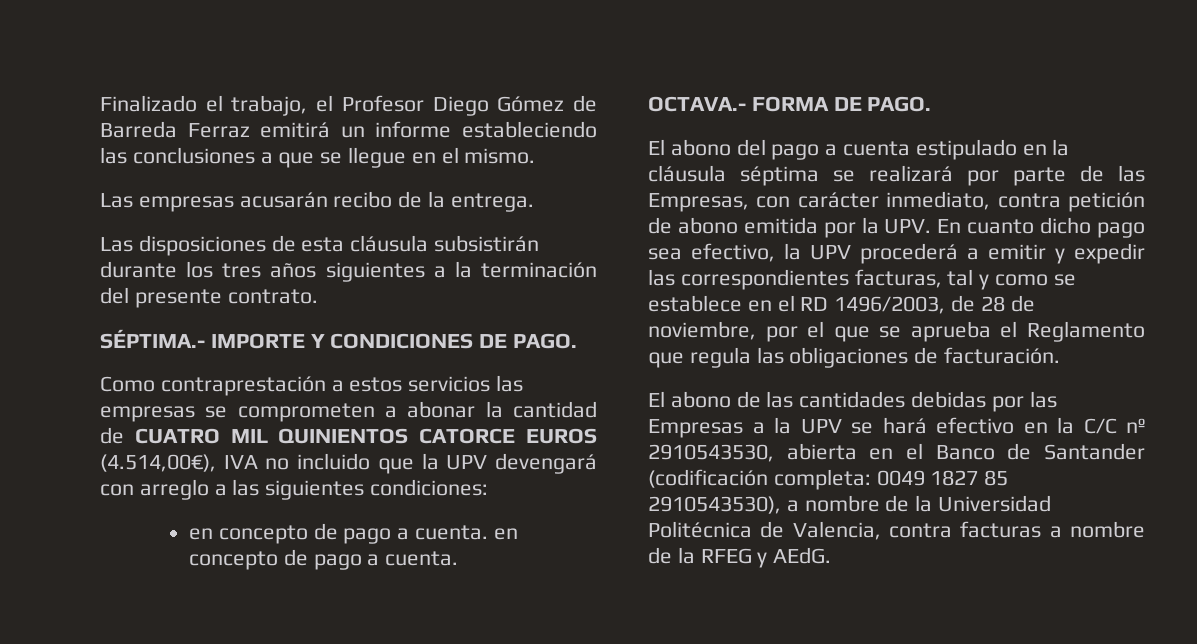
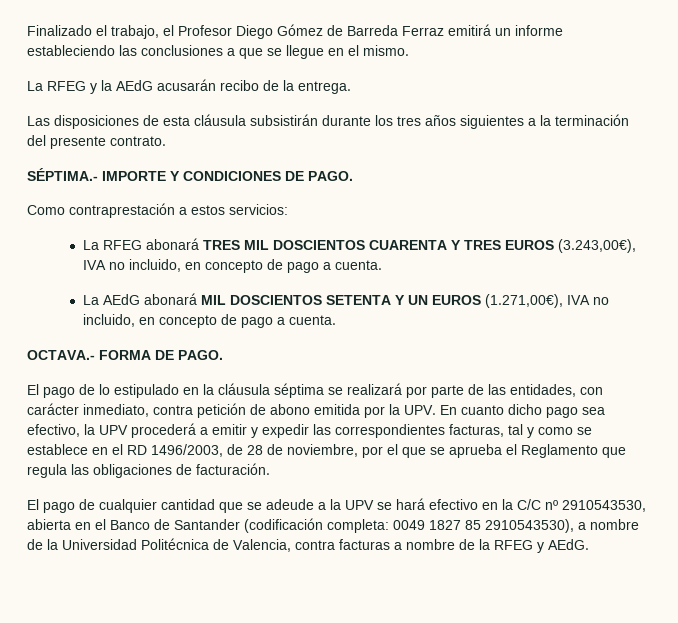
- Las empresas acusarán recibo de la entrega.
+ La RFEG y la AEdG acusarán recibo de la entrega.
- Como contraprestación a estos servicios las empresas se comprometen a abonar la cantidad de CUATRO MIL QUINIENTOS CATORCE EUROS (4.514,00€), IVA no incluido que la UPV devengará con arreglo a las siguientes condiciones:
- en concepto de pago a cuenta. en concepto de pago a cuenta.
+ Como contraprestación a estos servicios:
+ La RFEG abonará TRES MIL DOSCIENTOS CUARENTA Y TRES EUROS (3.243,00€), IVA no incluido, en concepto de pago a cuenta.
+ La AEdG abonará MIL DOSCIENTOS SETENTA Y UN EUROS (1.271,00€), IVA no incluido, en concepto de pago a cuenta.
- El abono del pago a cuenta estipulado en la cláusula séptima se realizará por parte de las Empresas, con carácter inmediato, contra petición de abono emitida por la UPV. En cuanto dicho pago sea efectivo, la UPV procederá a emitir y expedir las correspondientes facturas, tal y como se establece en el RD 1496/2003, de 28 de noviembre, por el que se aprueba el Reglamento que regula las obligaciones de facturación.
+ El pago de lo estipulado en la cláusula séptima se realizará por parte de las entidades, con carácter inmediato, contra petición de abono emitida por la UPV. En cuanto dicho pago sea efectivo, la UPV procederá a emitir y expedir las correspondientes facturas, tal y como se establece en el RD 1496/2003, de 28 de noviembre, por el que se aprueba el Reglamento que regula las obligaciones de facturación.
- El abono de las cantidades debidas por las Empresas a la UPV se hará efectivo en la C/C nº 2910543530, abierta en el Banco de Santander (codificación completa: 0049 1827 85 2910543530), a nombre de la Universidad Politécnica de Valencia, contra facturas a nombre de la RFEG y AEdG.
+ El pago de cualquier cantidad que se adeude a la UPV se hará efectivo en la C/C nº 2910543530, abierta en el Banco de Santander (codificación completa: 0049 1827 85 2910543530), a nombre de la Universidad Politécnica de Valencia, contra facturas a nombre de la RFEG y AEdG.

